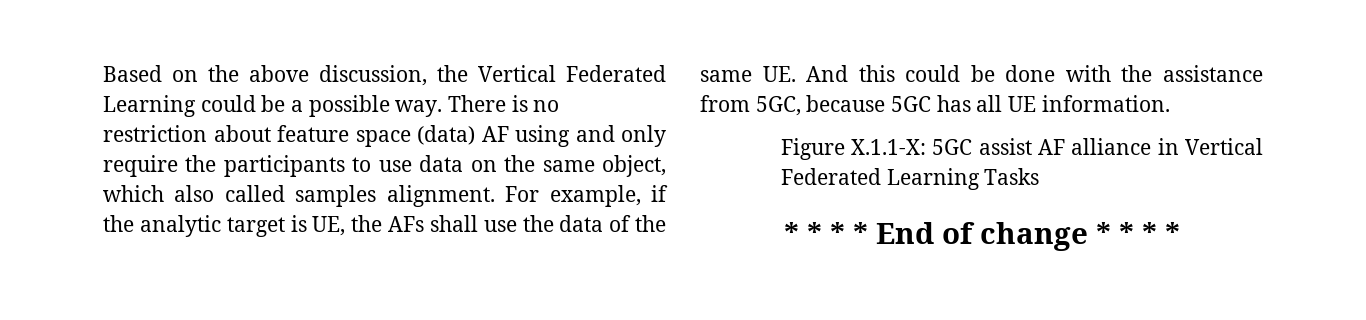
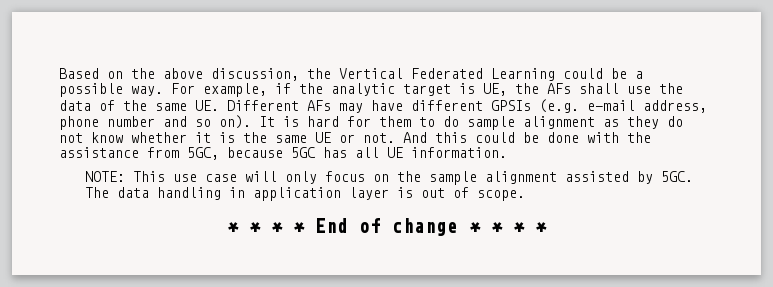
- There is no restriction about feature space (data) AF using and only require the participants to use data on the same object, which also called samples alignment.
- For example, if the analytic target is UE, the AFs shall use the data of the same UE. And this could be done with the assistance from 5GC, because 5GC has all UE information.
+ For example, if the analytic target is UE, the AFs shall use the data of the same UE. Different AFs may have different GPSIs (e.g. e-mail address, phone number and so on). It is hard for them to do sample alignment as they do not know whether it is the same UE or not. And this could be done with the assistance from 5GC, because 5GC has all UE information.
- Figure X.1.1-X: 5GC assist AF alliance in Vertical Federated Learning Tasks
+ NOTE: This use case will only focus on the sample alignment assisted by 5GC. The data handling in application layer is out of scope.

